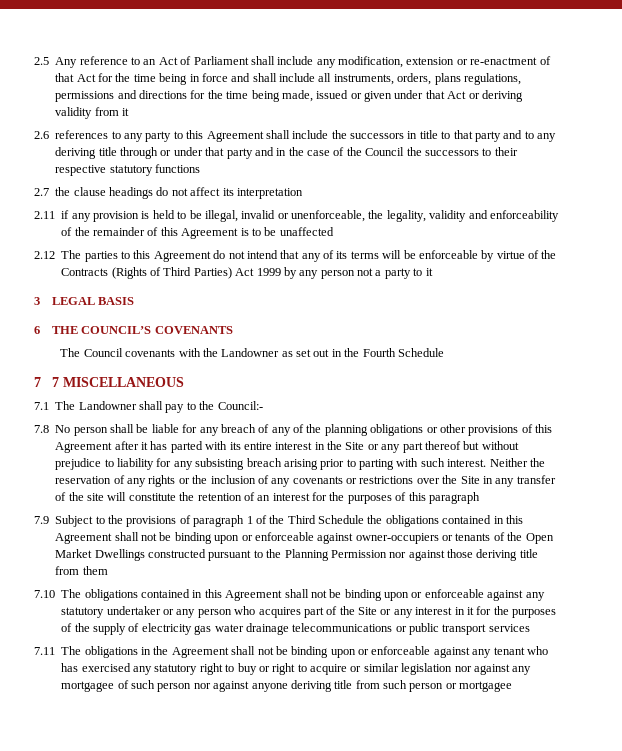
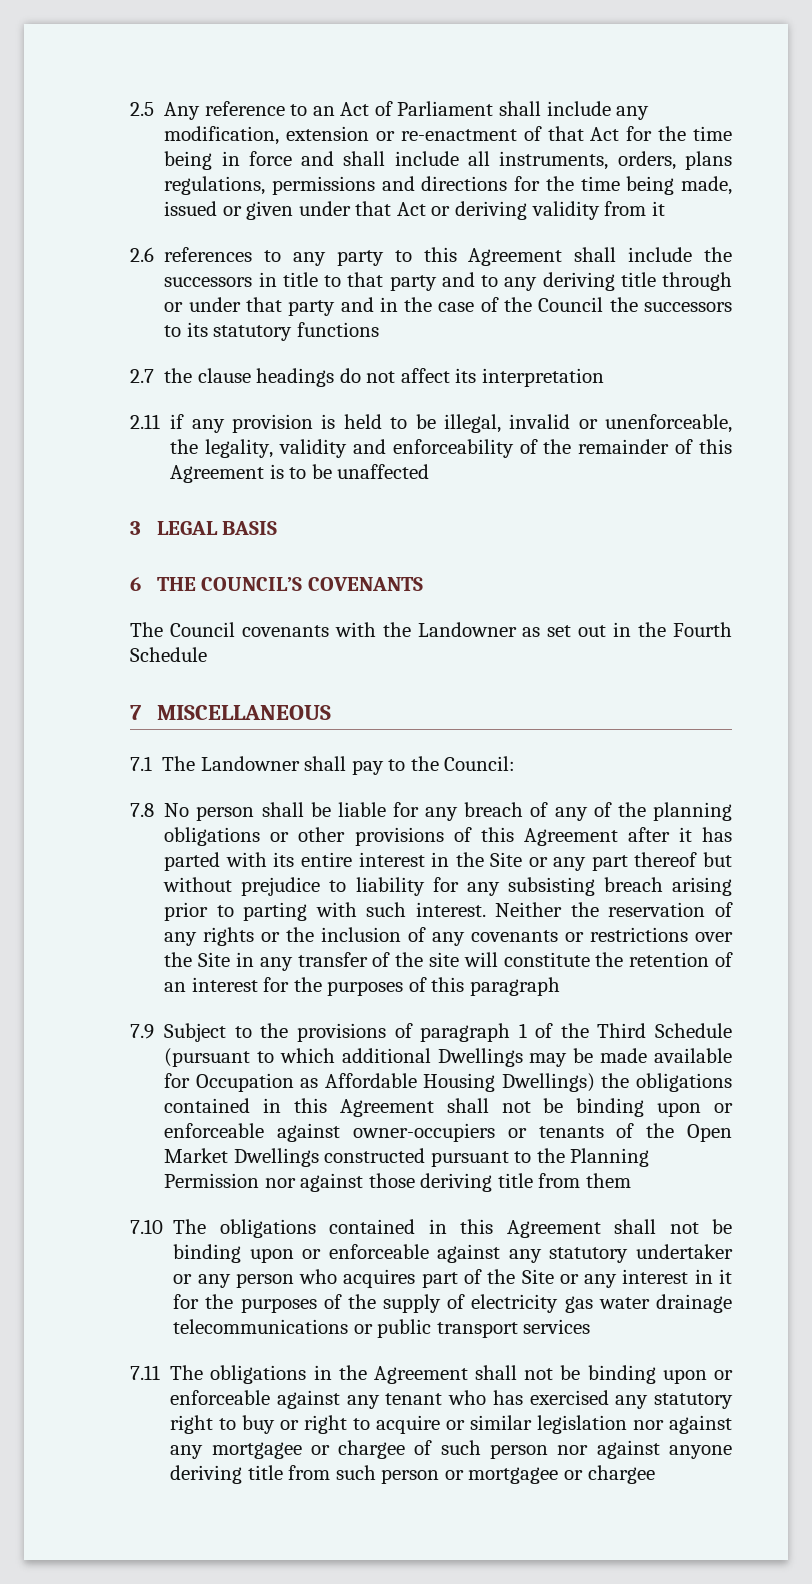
- 2.6 references to any party to this Agreement shall include the successors in title to that party and to any deriving title through or under that party and in the case of the Council the successors to their respective statutory functions
+ 2.6 references to any party to this Agreement shall include the successors in title to that party and to any deriving title through or under that party and in the case of the Council the successors to its statutory functions
- 2.12 The parties to this Agreement do not intend that any of its terms will be enforceable by virtue of the Contracts (Rights of Third Parties) Act 1999 by any person not a party to it
- 7 7 MISCELLANEOUS
+ 7 MISCELLANEOUS
- 7.1 The Landowner shall pay to the Council:-
+ 7.1 The Landowner shall pay to the Council:
- 7.9 Subject to the provisions of paragraph 1 of the Third Schedule the obligations contained in this Agreement shall not be binding upon or enforceable against owner-occupiers or tenants of the Open Market Dwellings constructed pursuant to the Planning Permission nor against those deriving title from them
+ 7.9 Subject to the provisions of paragraph 1 of the Third Schedule (pursuant to which additional Dwellings may be made available for Occupation as Affordable Housing Dwellings) the obligations contained in this Agreement shall not be binding upon or enforceable against owner-occupiers or tenants of the Open Market Dwellings constructed pursuant to the Planning Permission nor against those deriving title from them
- 7.11 The obligations in the Agreement shall not be binding upon or enforceable against any tenant who has exercised any statutory right to buy or right to acquire or similar legislation nor against any mortgagee of such person nor against anyone deriving title from such person or mortgagee
+ 7.11 The obligations in the Agreement shall not be binding upon or enforceable against any tenant who has exercised any statutory right to buy or right to acquire or similar legislation nor against any mortgagee or chargee of such person nor against anyone deriving title from such person or mortgagee or chargee

